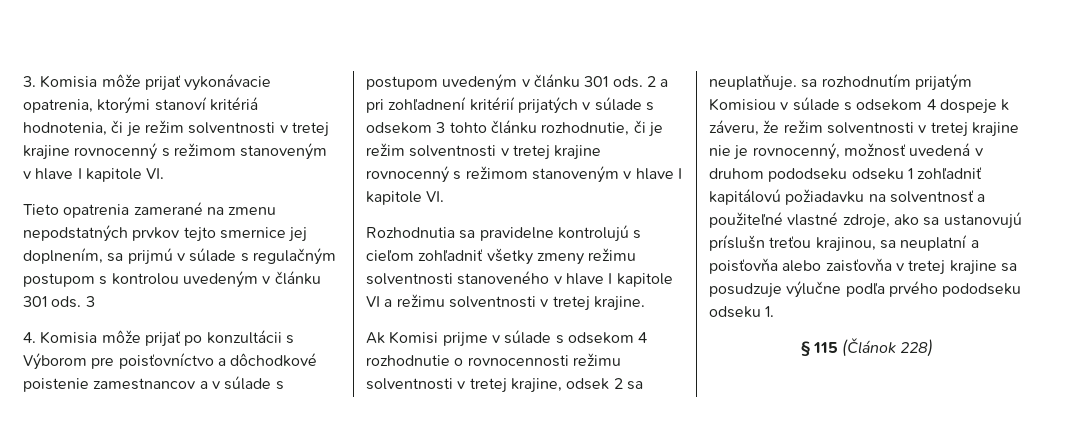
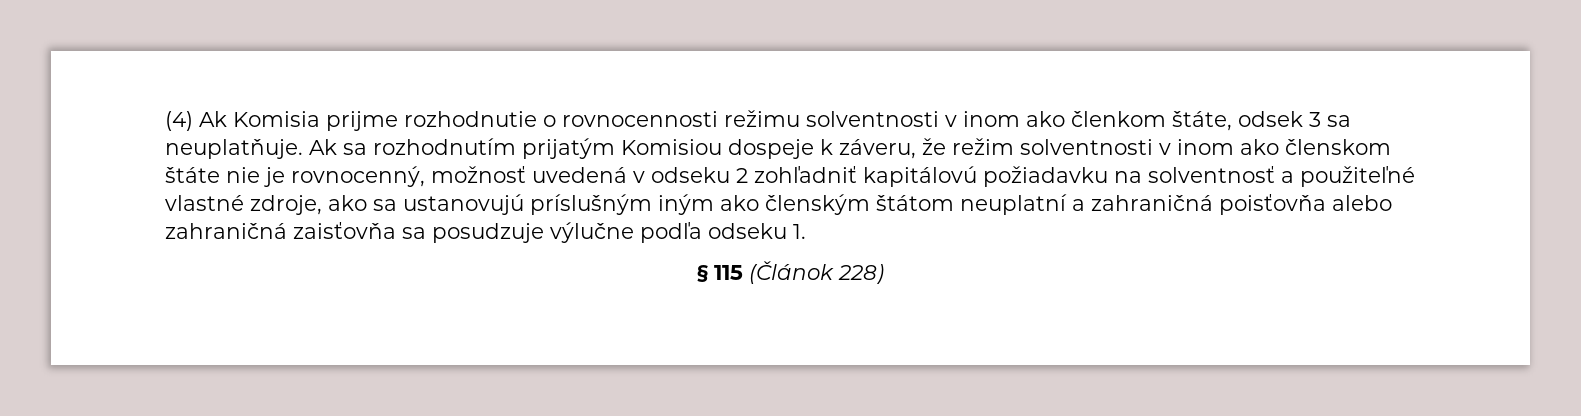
- 3. Komisia môže prijať vykonávacie opatrenia, ktorými stanoví kritériá hodnotenia, či je režim solventnosti v tretej krajine rovnocenný s režimom stanoveným v hlave I kapitole VI.
- Tieto opatrenia zamerané na zmenu nepodstatných prvkov tejto smernice jej doplnením, sa prijmú v súlade s regulačným postupom s kontrolou uvedeným v článku 301 ods. 3
- 4. Komisia môže prijať po konzultácii s Výborom pre poisťovníctvo a dôchodkové poistenie zamestnancov a v súlade s postupom uvedeným v článku 301 ods. 2 a pri zohľadnení kritérií prijatých v súlade s odsekom 3 tohto článku rozhodnutie, či je režim solventnosti v tretej krajine rovnocenný s režimom stanoveným v hlave I kapitole VI.
- Rozhodnutia sa pravidelne kontrolujú s cieľom zohľadniť všetky zmeny režimu solventnosti stanoveného v hlave I kapitole VI a režimu solventnosti v tretej krajine.
- Ak Komisi prijme v súlade s odsekom 4 rozhodnutie o rovnocennosti režimu solventnosti v tretej krajine, odsek 2 sa neuplatňuje. sa rozhodnutím prijatým Komisiou v súlade s odsekom 4 dospeje k záveru, že režim solventnosti v tretej krajine nie je rovnocenný, možnosť uvedená v druhom pododseku odseku 1 zohľadniť kapitálovú požiadavku na solventnosť a použiteľné vlastné zdroje, ako sa ustanovujú príslušn treťou krajinou, sa neuplatní a poisťovňa alebo zaisťovňa v tretej krajine sa posudzuje výlučne podľa prvého pododseku odseku 1.
+ (4) Ak Komisia prijme rozhodnutie o rovnocennosti režimu solventnosti v inom ako členkom štáte, odsek 3 sa neuplatňuje. Ak sa rozhodnutím prijatým Komisiou dospeje k záveru, že režim solventnosti v inom ako členskom štáte nie je rovnocenný, možnosť uvedená v odseku 2 zohľadniť kapitálovú požiadavku na solventnosť a použiteľné vlastné zdroje, ako sa ustanovujú príslušným iným ako členským štátom neuplatní a zahraničná poisťovňa alebo zahraničná zaisťovňa sa posudzuje výlučne podľa odseku 1.

